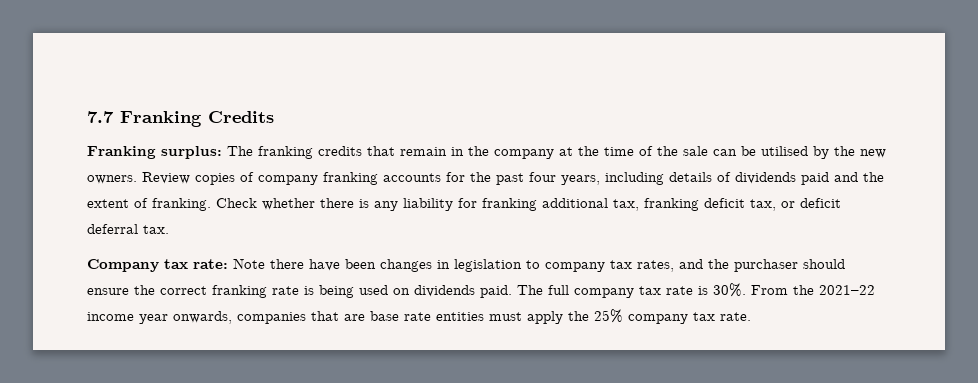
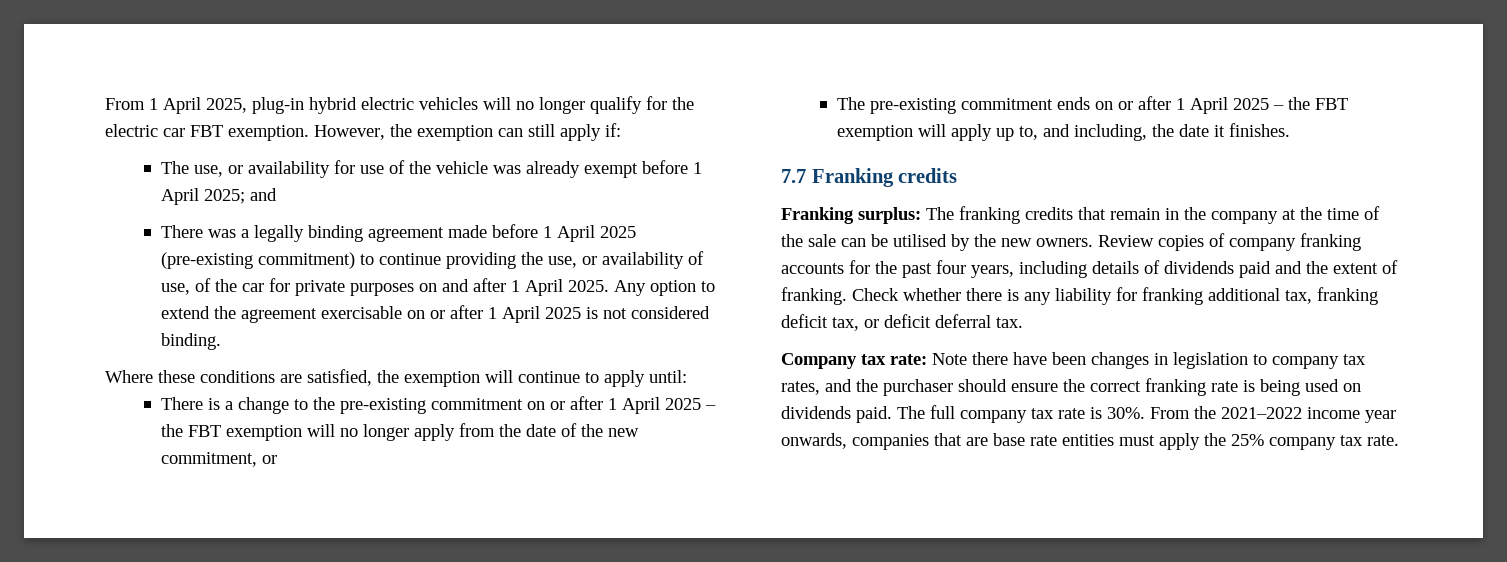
+ From 1 April 2025, plug-in hybrid electric vehicles will no longer qualify for the electric car FBT exemption. However, the exemption can still apply if:
+ The use, or availability for use of the vehicle was already exempt before 1 April 2025; and
+ There was a legally binding agreement made before 1 April 2025 (pre-existing commitment) to continue providing the use, or availability of use, of the car for private purposes on and after 1 April 2025. Any option to extend the agreement exercisable on or after 1 April 2025 is not considered binding.
+ Where these conditions are satisfied, the exemption will continue to apply until:
+ There is a change to the pre-existing commitment on or after 1 April 2025 – the FBT exemption will no longer apply from the date of the new commitment, or
+ The pre-existing commitment ends on or after 1 April 2025 – the FBT exemption will apply up to, and including, the date it finishes.
- 7.7 Franking Credits
+ 7.7 Franking credits
- From the 2021–22 income year onwards, companies that are base rate entities must apply the 25% company tax rate.
+ From the 2021–2022 income year onwards, companies that are base rate entities must apply the 25% company tax rate.

